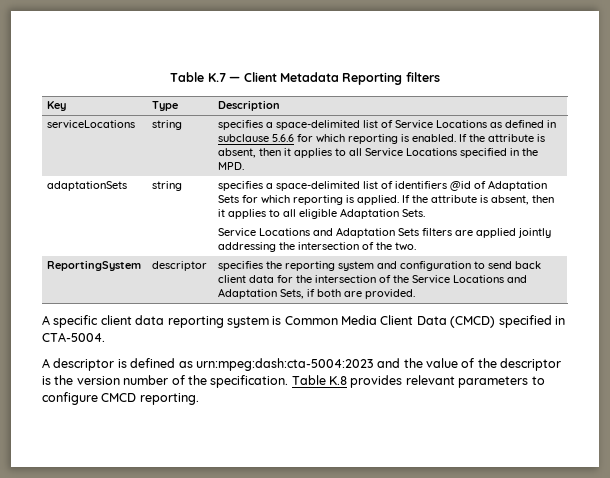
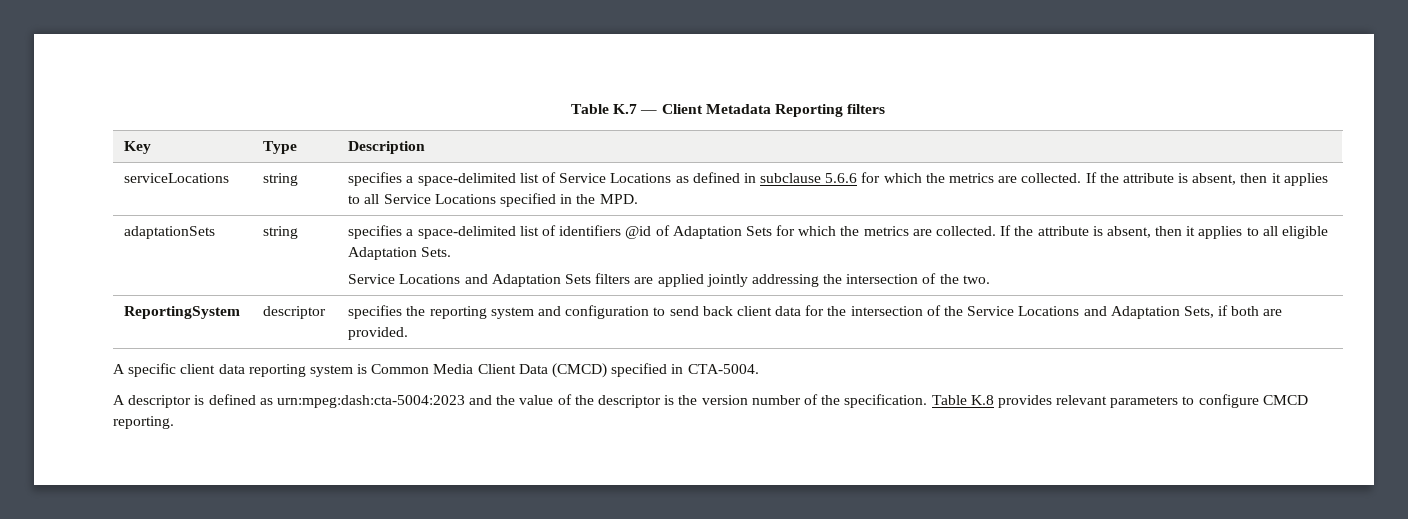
- serviceLocations | string | specifies a space-delimited list of Service Locations as defined in subclause 5.6.6 for which reporting is enabled. If the attribute is absent, then it applies to all Service Locations specified in the MPD.
+ serviceLocations | string | specifies a space-delimited list of Service Locations as defined in subclause 5.6.6 for which the metrics are collected. If the attribute is absent, then it applies to all Service Locations specified in the MPD.
- specifies a space-delimited list of identifiers @id of Adaptation Sets for which reporting is applied.
+ specifies a space-delimited list of identifiers @id of Adaptation Sets for which the metrics are collected.

